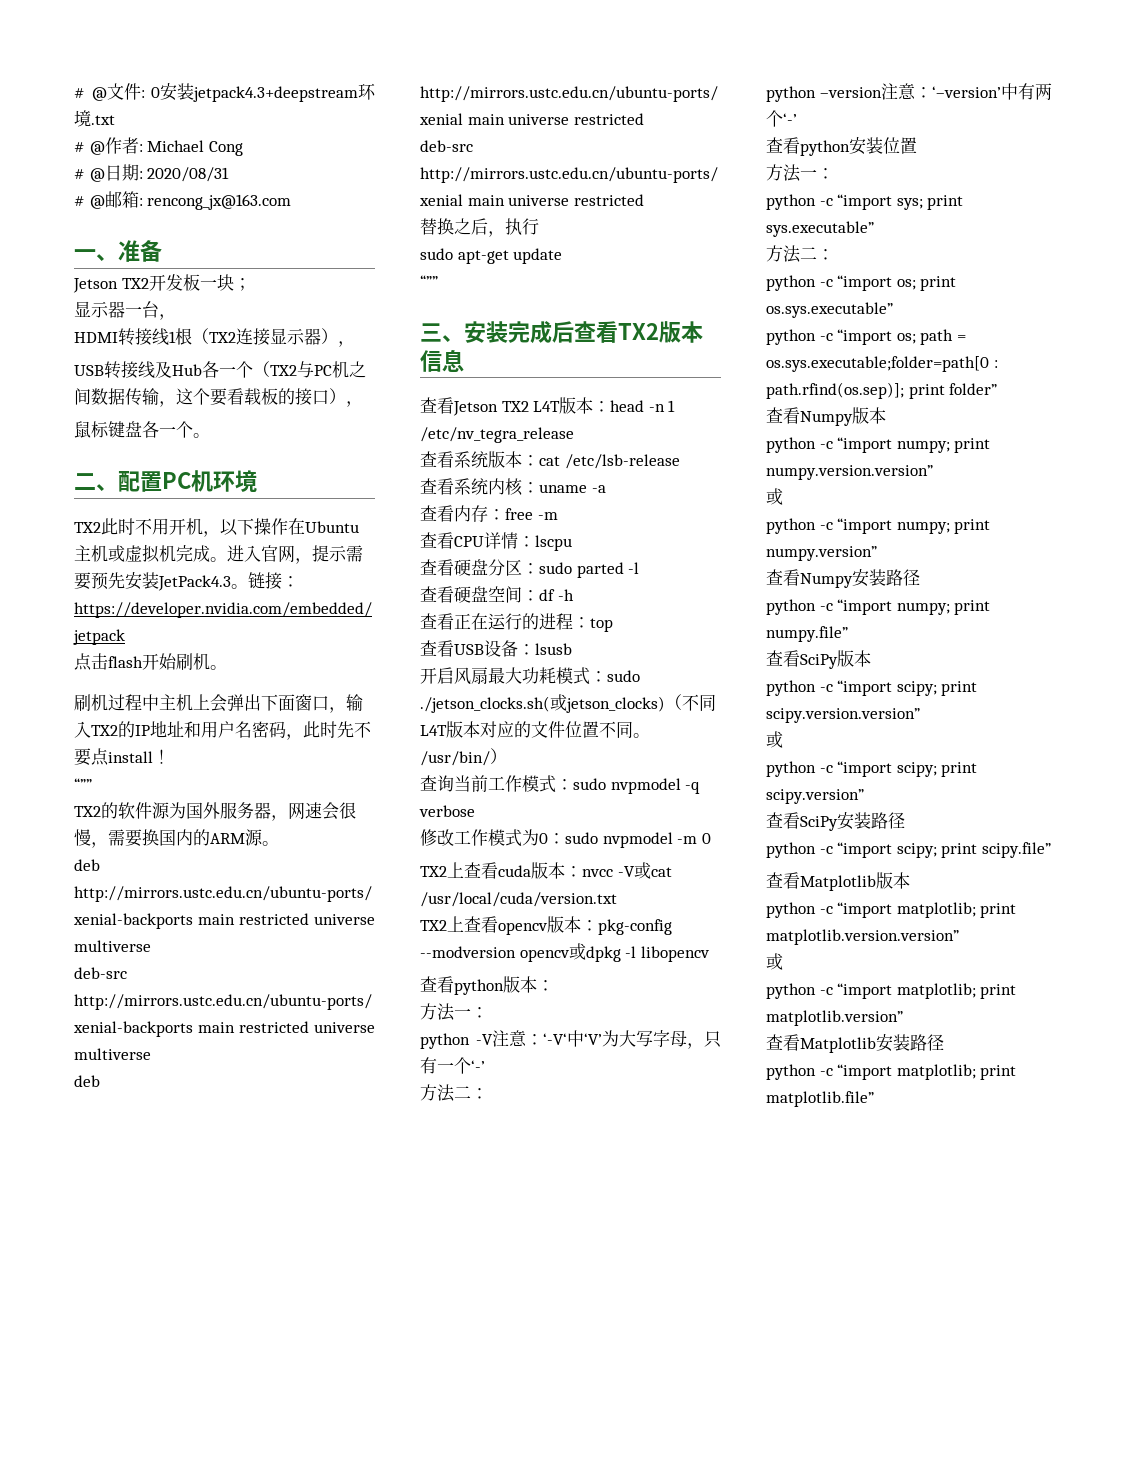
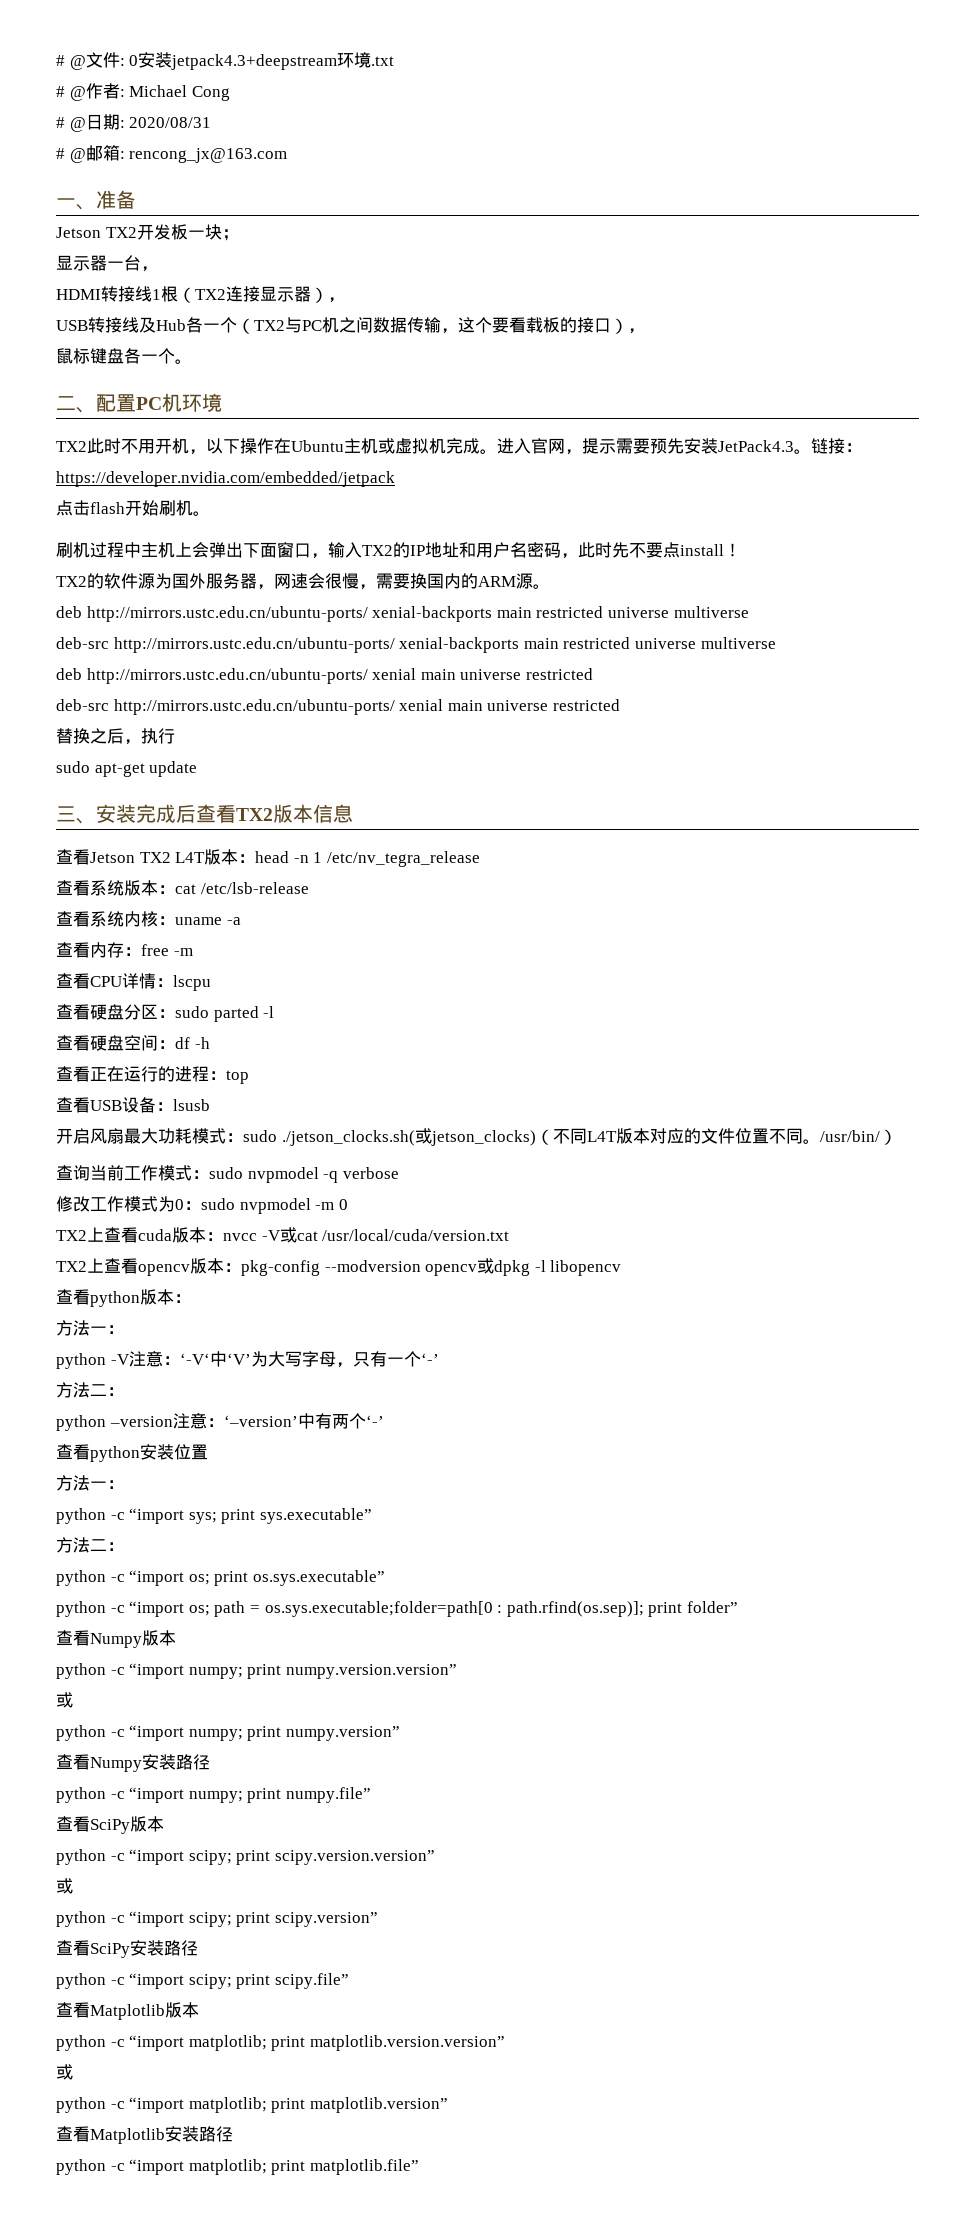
  刷机过程中主机上会弹出下面窗口，输入TX2的IP地址和用户名密码，此时先不要点install！
- “””
  sudo apt-get update
- “””

